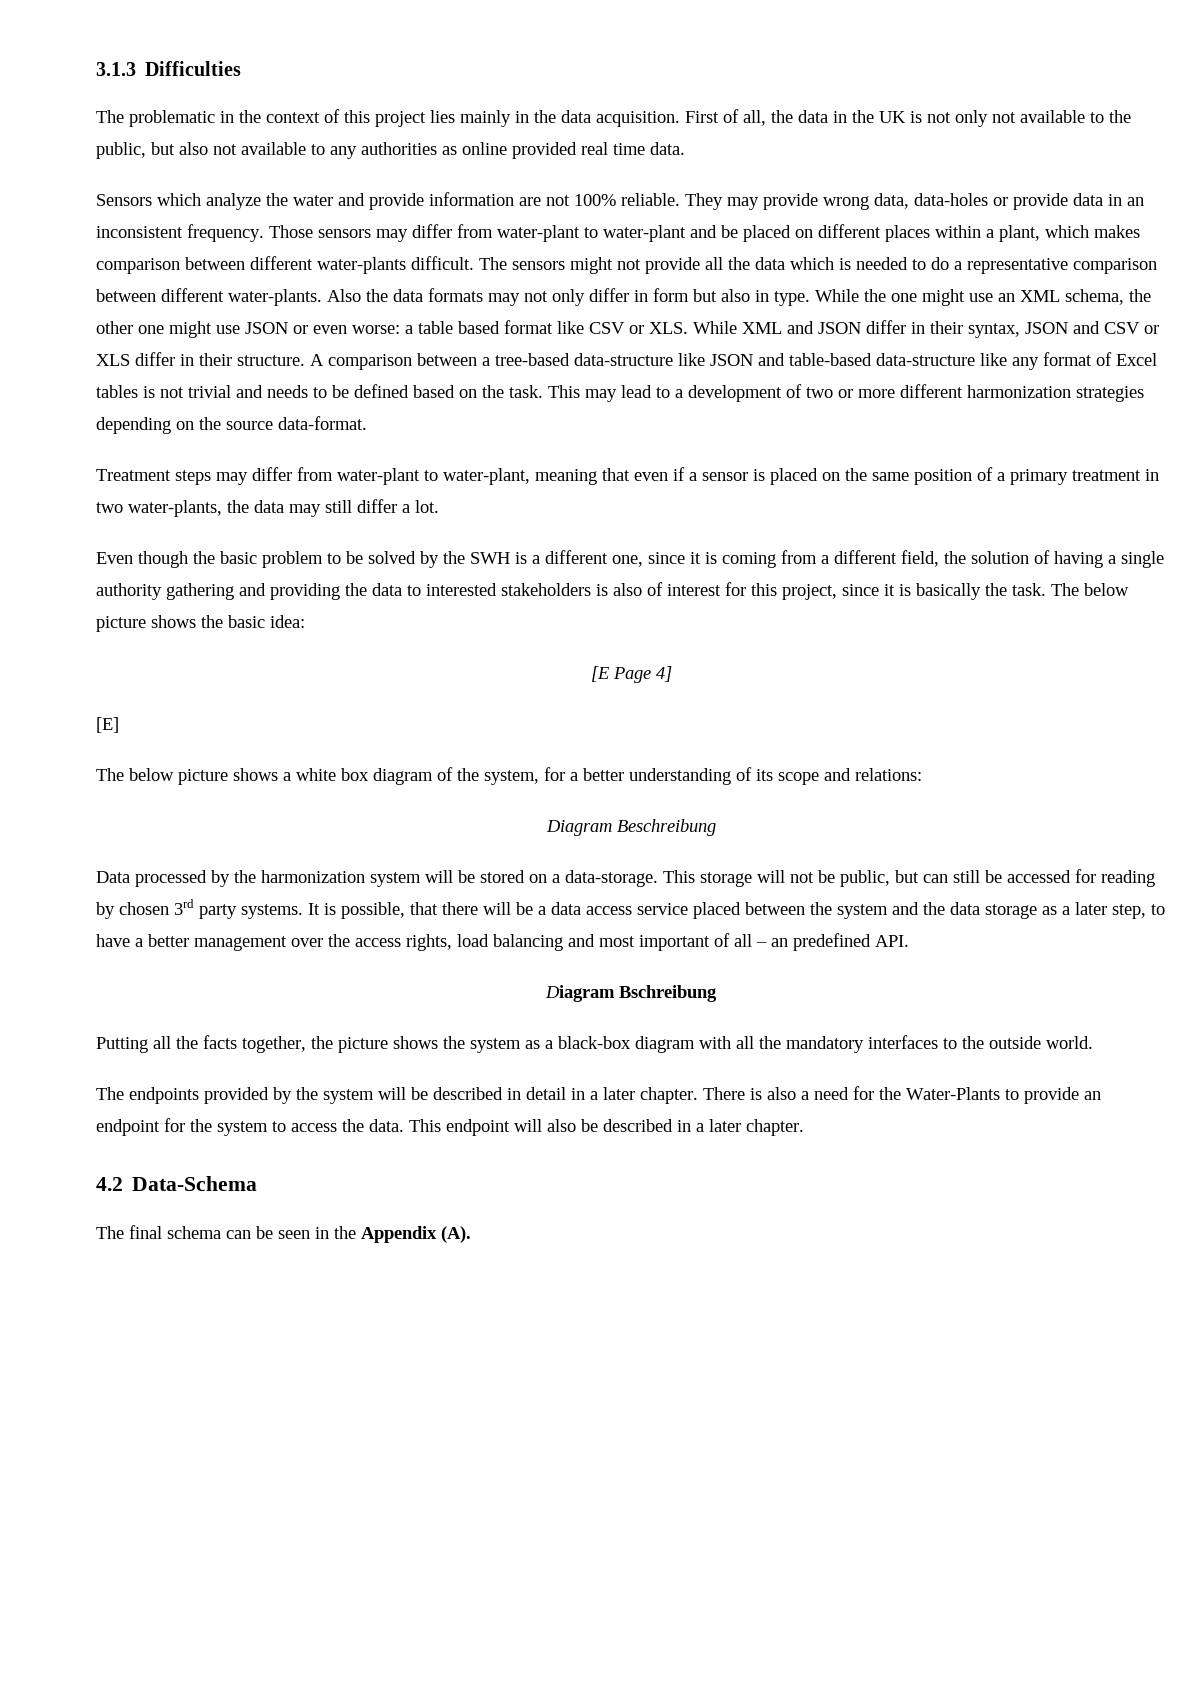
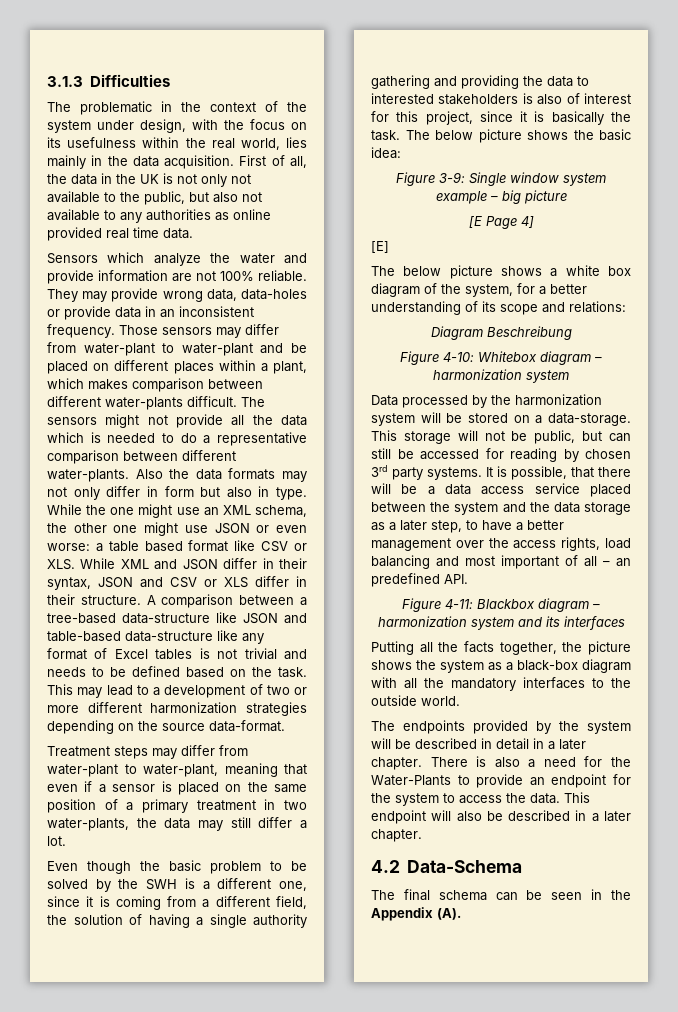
- The problematic in the context of this project lies mainly in the data acquisition.
+ The problematic in the context of the system under design, with the focus on its usefulness within the real world, lies mainly in the data acquisition.
+ Figure 3-9: Single window system example – big picture
+ Figure 4-10: Whitebox diagram – harmonization system
- Diagram Bschreibung
+ Figure 4-11: Blackbox diagram – harmonization system and its interfaces

